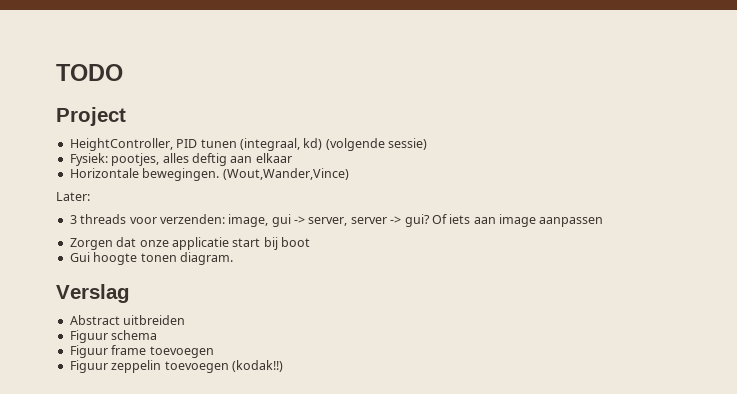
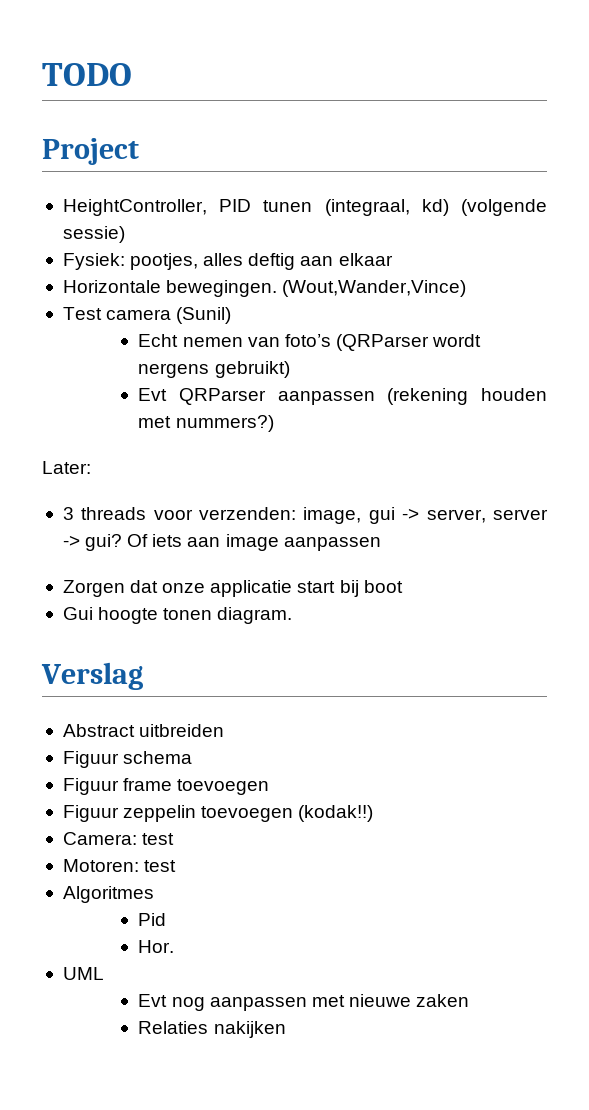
+ Test camera (Sunil)
+ Echt nemen van foto’s (QRParser wordt nergens gebruikt)
+ Evt QRParser aanpassen (rekening houden met nummers?)
+ Camera: test
+ Motoren: test
+ Algoritmes
+ Pid
+ Hor.
+ UML
+ Evt nog aanpassen met nieuwe zaken
+ Relaties nakijken

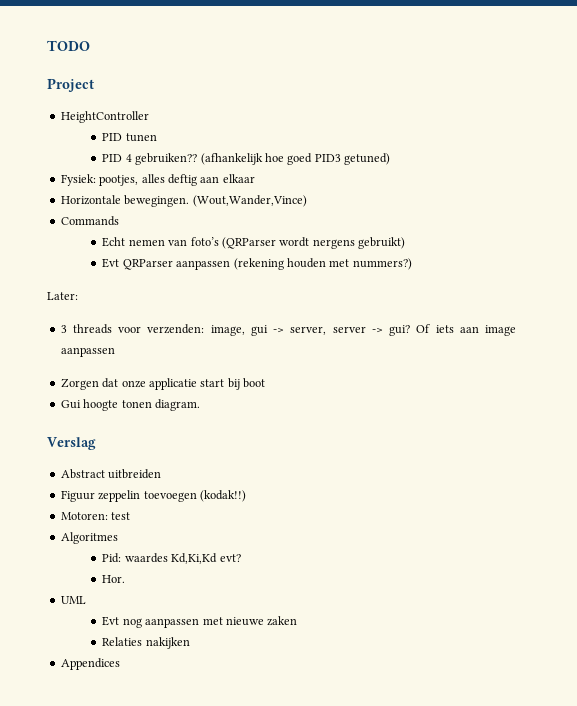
- HeightController, PID tunen (integraal, kd) (volgende sessie)
+ HeightController
+ PID tunen
+ PID 4 gebruiken?? (afhankelijk hoe goed PID3 getuned)
- Test camera (Sunil)
+ Commands
- Figuur schema
- Figuur frame toevoegen
- Camera: test
- Pid
+ Pid: waardes Kd,Ki,Kd evt?
+ Appendices

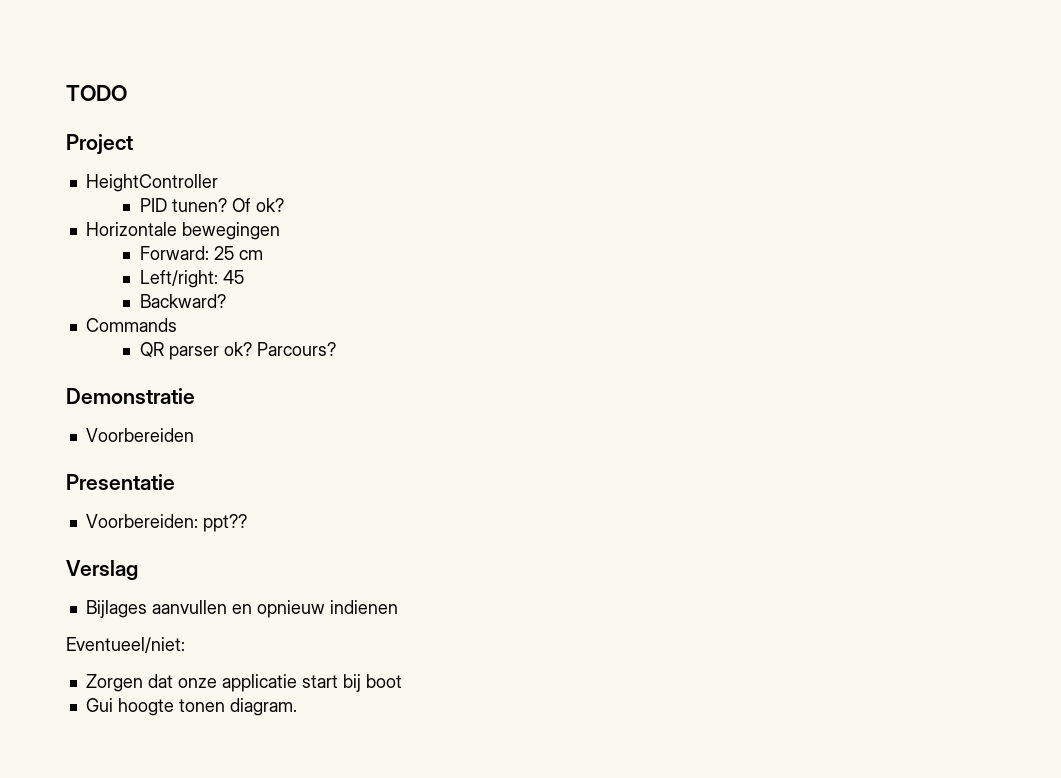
- PID tunen
- PID 4 gebruiken?? (afhankelijk hoe goed PID3 getuned)
- Fysiek: pootjes, alles deftig aan elkaar
- Horizontale bewegingen. (Wout,Wander,Vince)
+ PID tunen? Of ok?
+ Horizontale bewegingen
+ Forward: 25 cm
+ Left/right: 45
+ Backward?
  Commands
- Echt nemen van foto’s (QRParser wordt nergens gebruikt)
- Evt QRParser aanpassen (rekening houden met nummers?)
- Later:
- 3 threads voor verzenden: image, gui -> server, server -> gui? Of iets aan image aanpassen
+ QR parser ok? Parcours?
+ Demonstratie
+ Voorbereiden
+ Presentatie
+ Voorbereiden: ppt??
+ Verslag
+ Bijlages aanvullen en opnieuw indienen
+ Eventueel/niet:
- Verslag
- Abstract uitbreiden
- Figuur zeppelin toevoegen (kodak!!)
- Motoren: test
- Algoritmes
- Pid: waardes Kd,Ki,Kd evt?
- Hor.
- UML
- Evt nog aanpassen met nieuwe zaken
- Relaties nakijken
- Appendices

